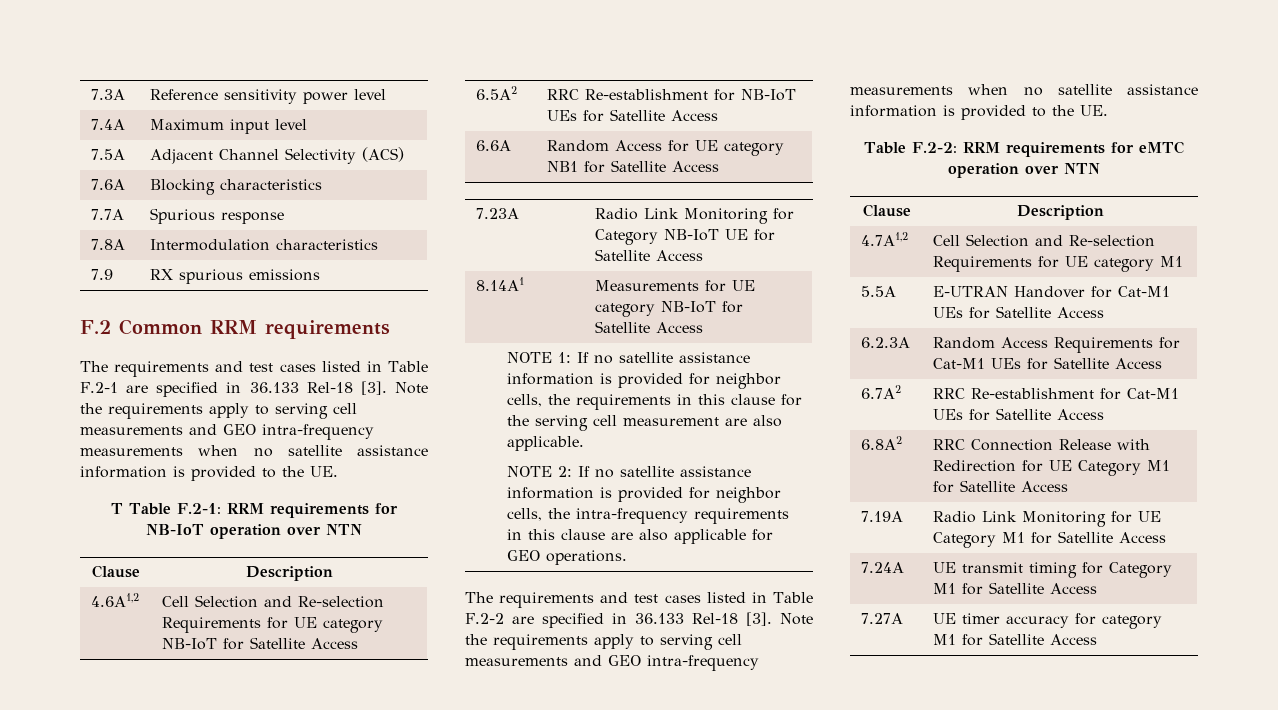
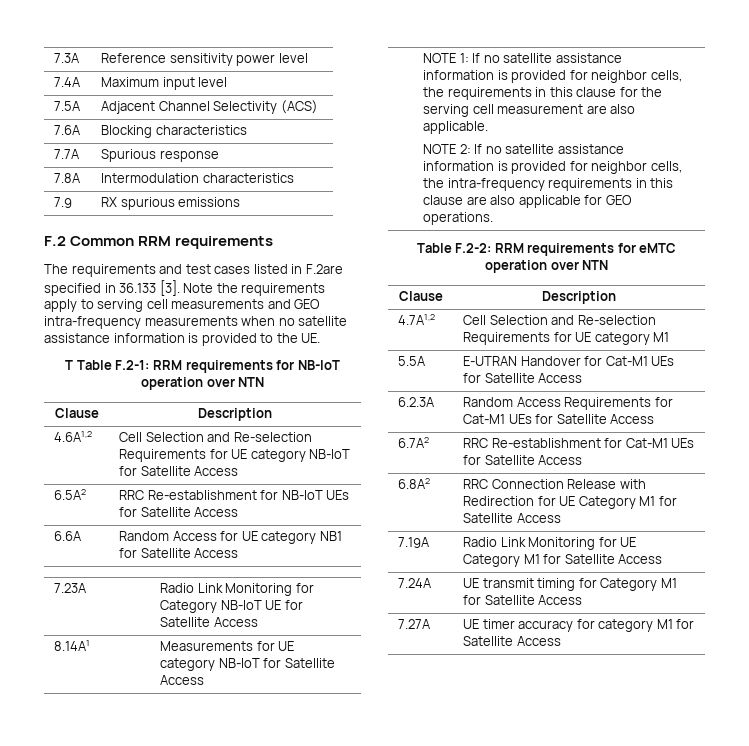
- The requirements and test cases listed in Table F.2-1 are specified in 36.133 Rel-18 [3].
+ The requirements and test cases listed in F.2are specified in 36.133 [3].
- The requirements and test cases listed in Table F.2-2 are specified in 36.133 Rel-18 [3]. Note the requirements apply to serving cell measurements and GEO intra-frequency measurements when no satellite assistance information is provided to the UE.

